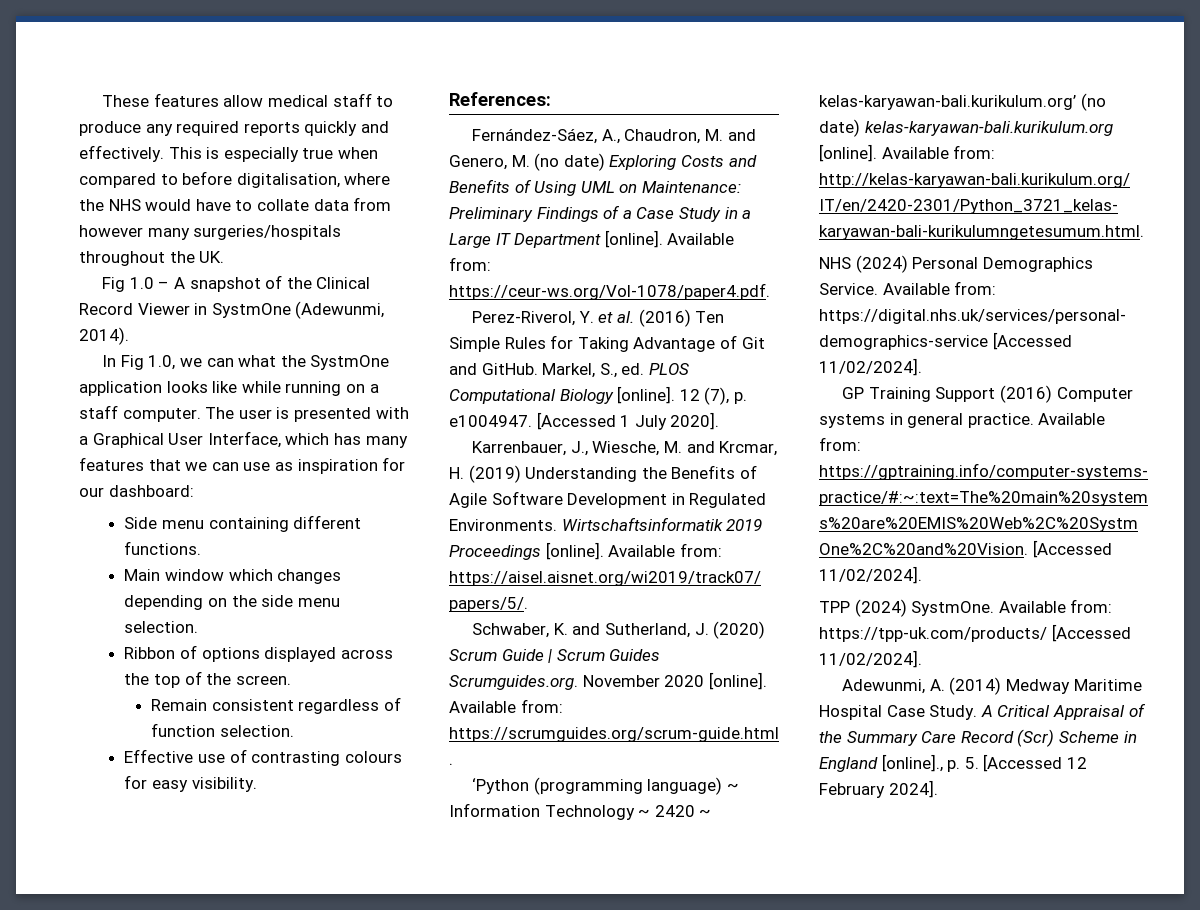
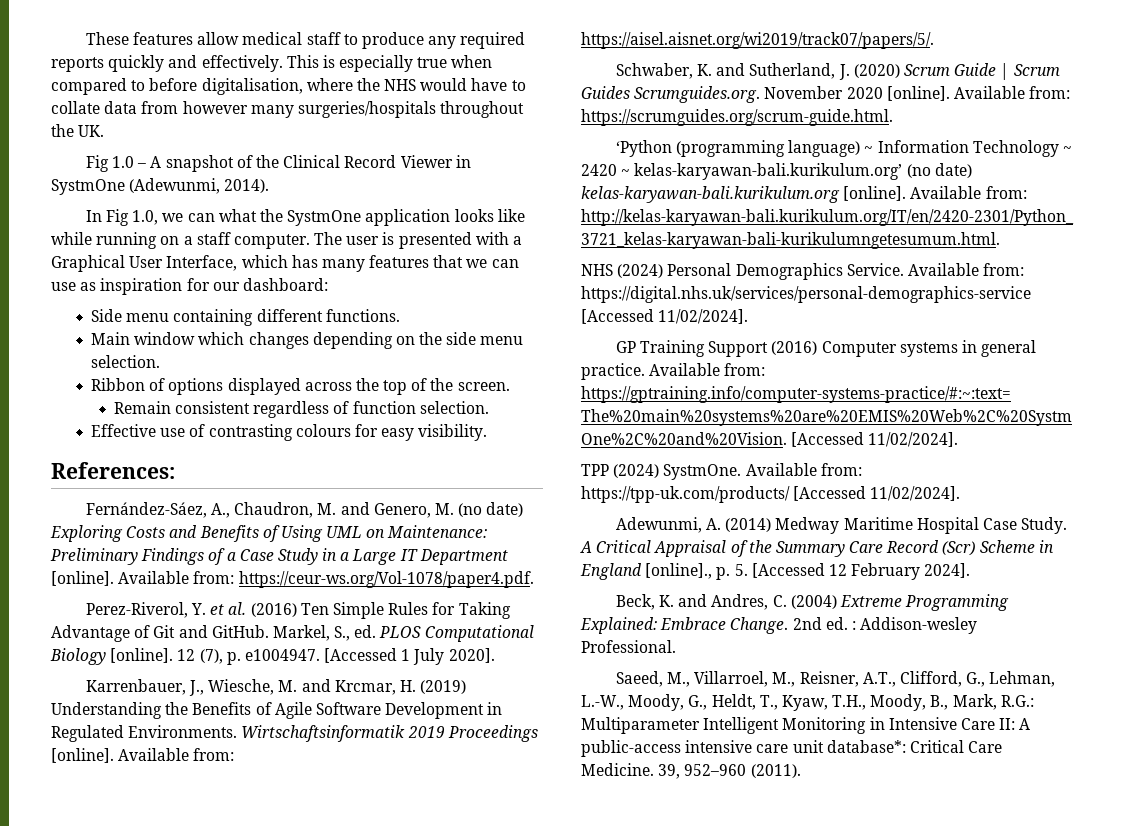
+ Beck, K. and Andres, C. (2004) Extreme Programming Explained: Embrace Change. 2nd ed. : Addison-wesley Professional.
+ Saeed, M., Villarroel, M., Reisner, A.T., Clifford, G., Lehman, L.-W., Moody, G., Heldt, T., Kyaw, T.H., Moody, B., Mark, R.G.: Multiparameter Intelligent Monitoring in Intensive Care II: A public-access intensive care unit database*: Critical Care Medicine. 39, 952–960 (2011).

